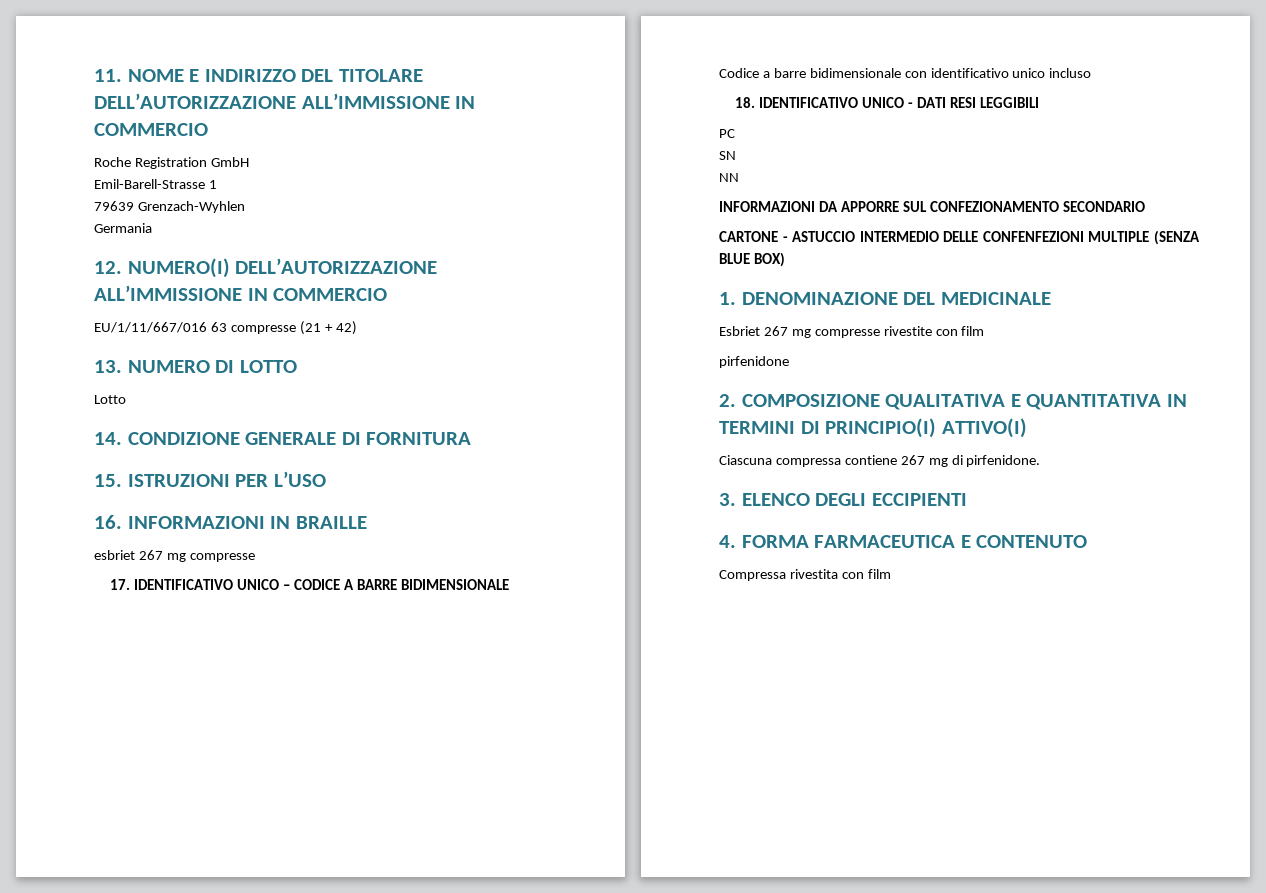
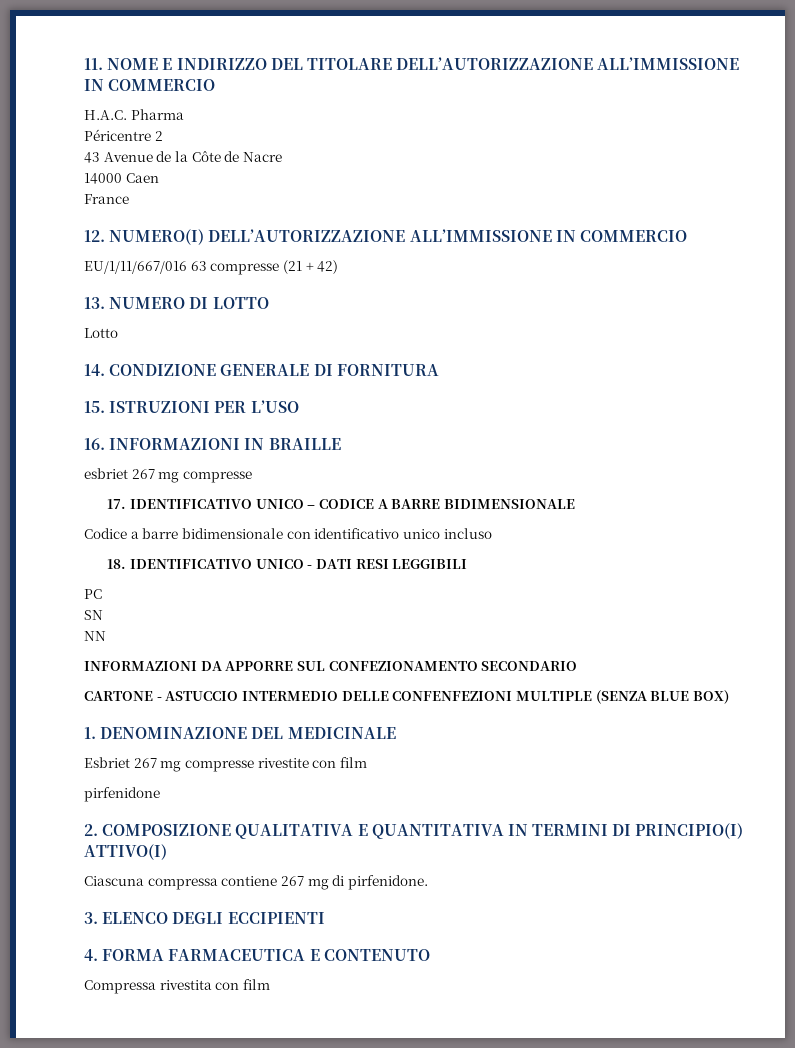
- Roche Registration GmbH
- Emil-Barell-Strasse 1
- 79639 Grenzach-Wyhlen
- Germania
+ H.A.C. Pharma
+ Péricentre 2
+ 43 Avenue de la Côte de Nacre
+ 14000 Caen
+ France

